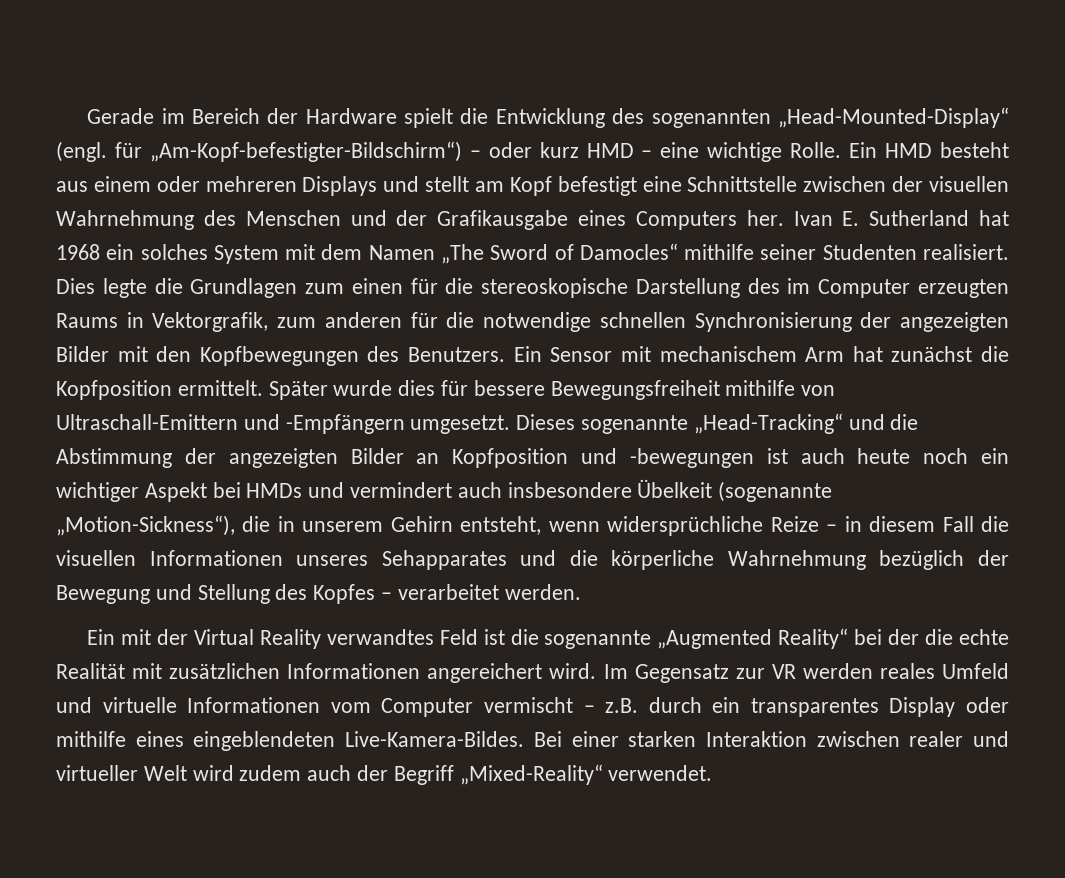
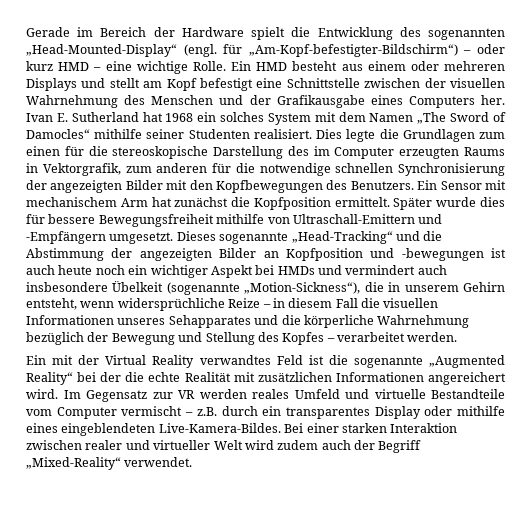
- Im Gegensatz zur VR werden reales Umfeld und virtuelle Informationen vom Computer vermischt – z.B. durch ein transparentes Display oder mithilfe eines eingeblendeten Live-Kamera-Bildes.
+ Im Gegensatz zur VR werden reales Umfeld und virtuelle Bestandteile vom Computer vermischt – z.B. durch ein transparentes Display oder mithilfe eines eingeblendeten Live-Kamera-Bildes.

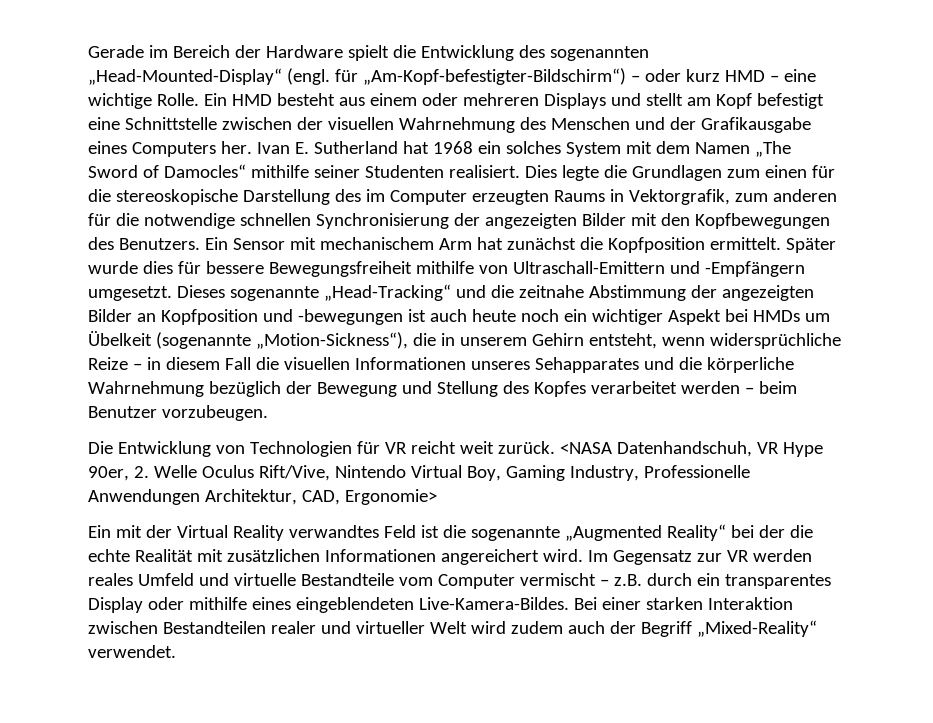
- Dieses sogenannte „Head-Tracking“ und die Abstimmung der angezeigten Bilder an Kopfposition und -bewegungen ist auch heute noch ein wichtiger Aspekt bei HMDs und vermindert auch insbesondere Übelkeit (sogenannte „Motion-Sickness“), die in unserem Gehirn entsteht, wenn widersprüchliche Reize – in diesem Fall die visuellen Informationen unseres Sehapparates und die körperliche Wahrnehmung bezüglich der Bewegung und Stellung des Kopfes – verarbeitet werden.
+ Dieses sogenannte „Head-Tracking“ und die zeitnahe Abstimmung der angezeigten Bilder an Kopfposition und -bewegungen ist auch heute noch ein wichtiger Aspekt bei HMDs um Übelkeit (sogenannte „Motion-Sickness“), die in unserem Gehirn entsteht, wenn widersprüchliche Reize – in diesem Fall die visuellen Informationen unseres Sehapparates und die körperliche Wahrnehmung bezüglich der Bewegung und Stellung des Kopfes verarbeitet werden – beim Benutzer vorzubeugen.
+ Die Entwicklung von Technologien für VR reicht weit zurück. <NASA Datenhandschuh, VR Hype 90er, 2. Welle Oculus Rift/Vive, Nintendo Virtual Boy, Gaming Industry, Professionelle Anwendungen Architektur, CAD, Ergonomie>
- Bei einer starken Interaktion zwischen realer und virtueller Welt wird zudem auch der Begriff „Mixed-Reality“ verwendet.
+ Bei einer starken Interaktion zwischen Bestandteilen realer und virtueller Welt wird zudem auch der Begriff „Mixed-Reality“ verwendet.

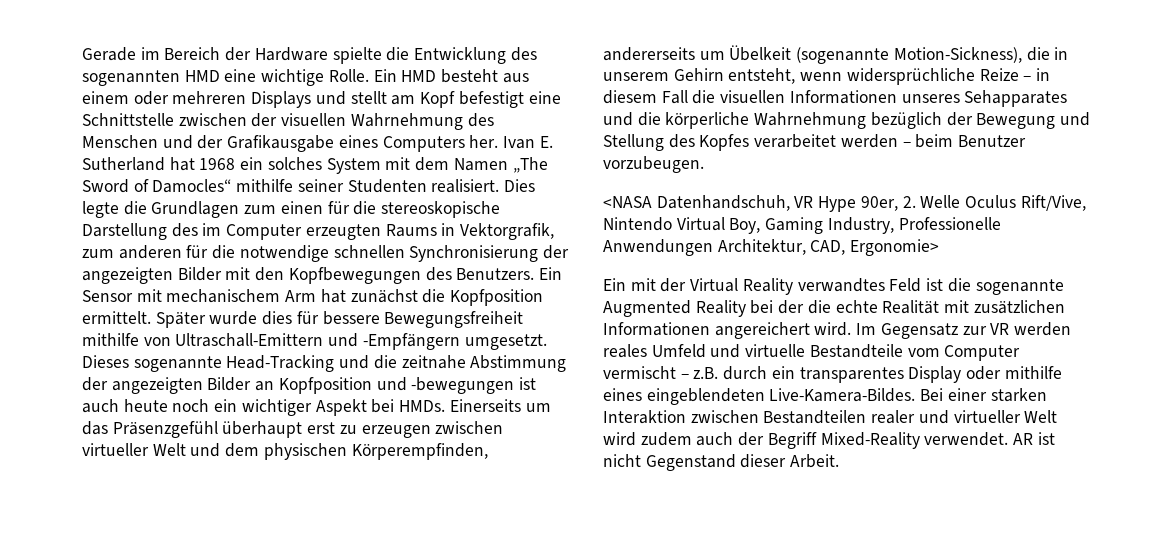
- Gerade im Bereich der Hardware spielt die Entwicklung des sogenannten „Head-Mounted-Display“ (engl. für „Am-Kopf-befestigter-Bildschirm“) – oder kurz HMD – eine wichtige Rolle.
+ Gerade im Bereich der Hardware spielte die Entwicklung des sogenannten HMD eine wichtige Rolle.
- Dieses sogenannte „Head-Tracking“ und die zeitnahe Abstimmung der angezeigten Bilder an Kopfposition und -bewegungen ist auch heute noch ein wichtiger Aspekt bei HMDs um Übelkeit (sogenannte „Motion-Sickness“), die in unserem Gehirn entsteht, wenn widersprüchliche Reize – in diesem Fall die visuellen Informationen unseres Sehapparates und die körperliche Wahrnehmung bezüglich der Bewegung und Stellung des Kopfes verarbeitet werden – beim Benutzer vorzubeugen.
+ Dieses sogenannte Head-Tracking und die zeitnahe Abstimmung der angezeigten Bilder an Kopfposition und -bewegungen ist auch heute noch ein wichtiger Aspekt bei HMDs. Einerseits um das Präsenzgefühl überhaupt erst zu erzeugen zwischen virtueller Welt und dem physischen Körperempfinden, andererseits um Übelkeit (sogenannte Motion-Sickness), die in unserem Gehirn entsteht, wenn widersprüchliche Reize – in diesem Fall die visuellen Informationen unseres Sehapparates und die körperliche Wahrnehmung bezüglich der Bewegung und Stellung des Kopfes verarbeitet werden – beim Benutzer vorzubeugen.
- Die Entwicklung von Technologien für VR reicht weit zurück.
- Ein mit der Virtual Reality verwandtes Feld ist die sogenannte „Augmented Reality“ bei der die echte Realität mit zusätzlichen Informationen angereichert wird.
+ Ein mit der Virtual Reality verwandtes Feld ist die sogenannte Augmented Reality bei der die echte Realität mit zusätzlichen Informationen angereichert wird.
- Bei einer starken Interaktion zwischen Bestandteilen realer und virtueller Welt wird zudem auch der Begriff „Mixed-Reality“ verwendet.
+ Bei einer starken Interaktion zwischen Bestandteilen realer und virtueller Welt wird zudem auch der Begriff Mixed-Reality verwendet. AR ist nicht Gegenstand dieser Arbeit.

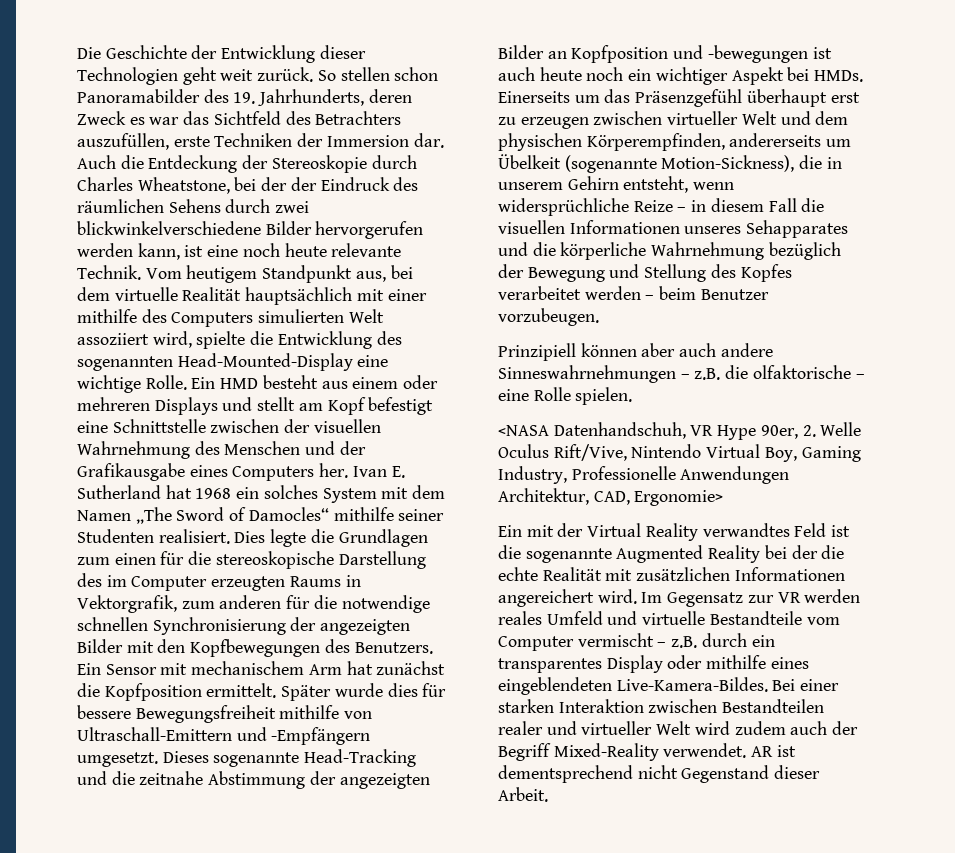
- Gerade im Bereich der Hardware spielte die Entwicklung des sogenannten HMD eine wichtige Rolle.
+ Die Geschichte der Entwicklung dieser Technologien geht weit zurück. So stellen schon Panoramabilder des 19. Jahrhunderts, deren Zweck es war das Sichtfeld des Betrachters auszufüllen, erste Techniken der Immersion dar. Auch die Entdeckung der Stereoskopie durch Charles Wheatstone, bei der der Eindruck des räumlichen Sehens durch zwei blickwinkelverschiedene Bilder hervorgerufen werden kann, ist eine noch heute relevante Technik. Vom heutigem Standpunkt aus, bei dem virtuelle Realität hauptsächlich mit einer mithilfe des Computers simulierten Welt assoziiert wird, spielte die Entwicklung des sogenannten Head-Mounted-Display eine wichtige Rolle.
+ Prinzipiell können aber auch andere Sinneswahrnehmungen – z.B. die olfaktorische – eine Rolle spielen.
- AR ist nicht Gegenstand dieser Arbeit.
+ AR ist dementsprechend nicht Gegenstand dieser Arbeit.

